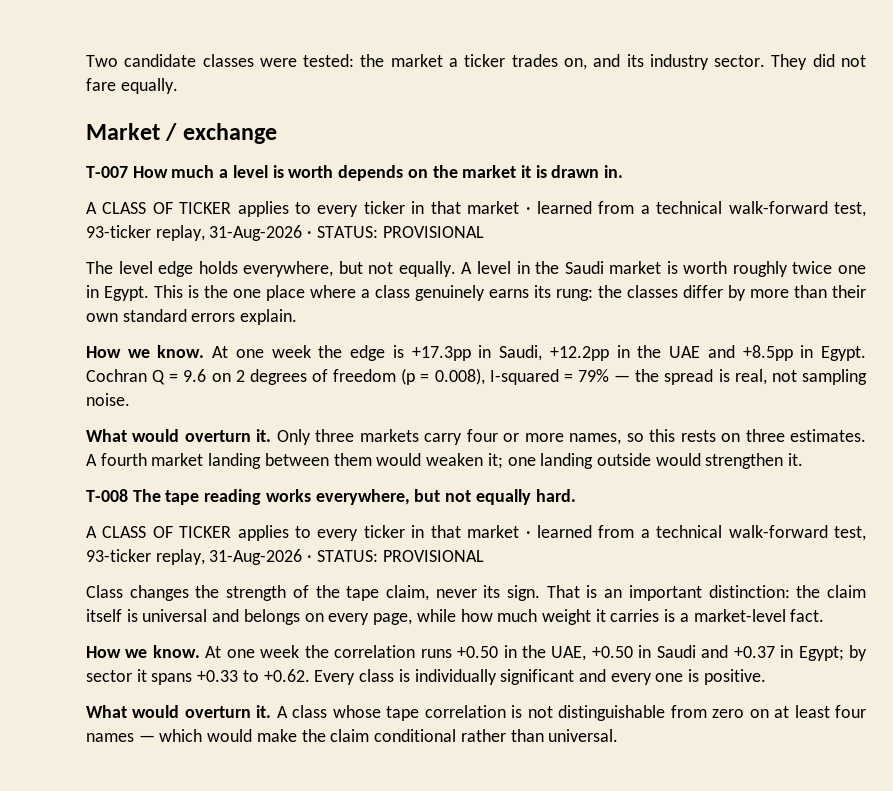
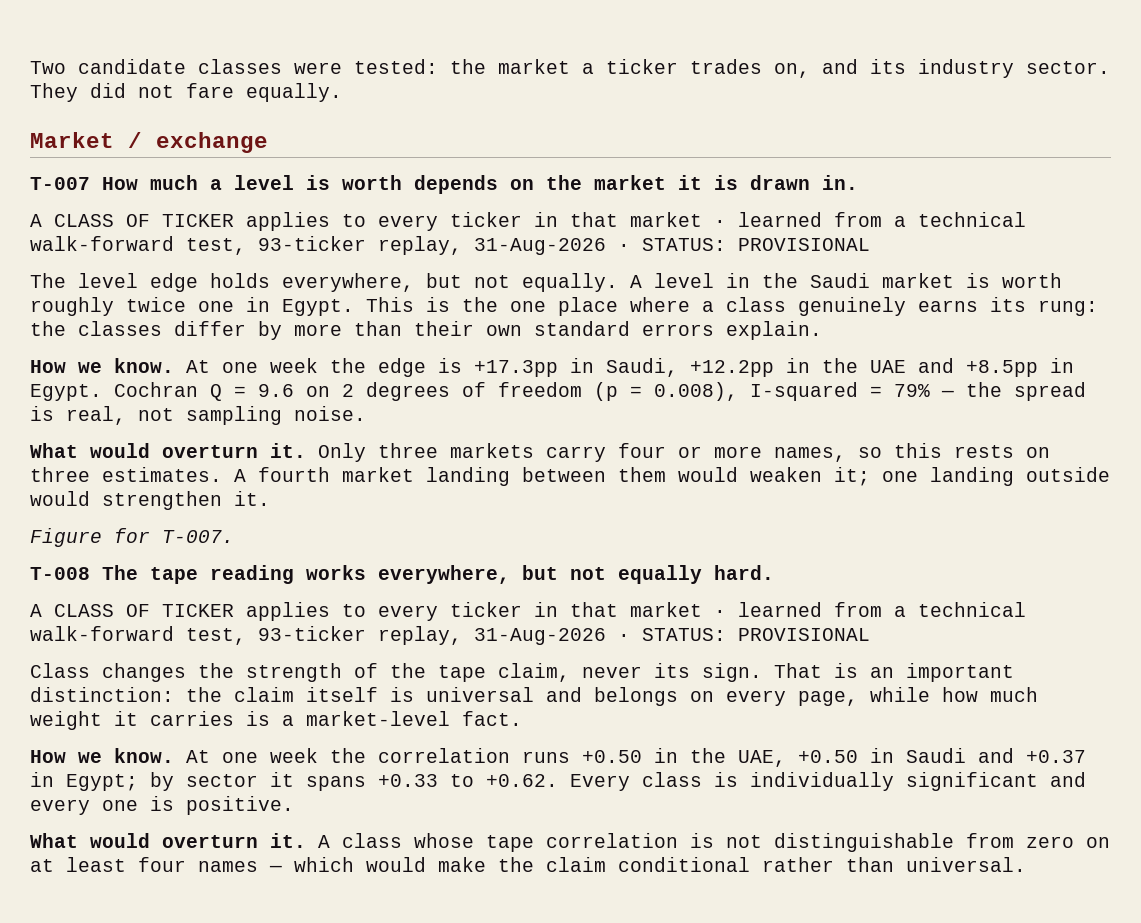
+ Figure for T-007.

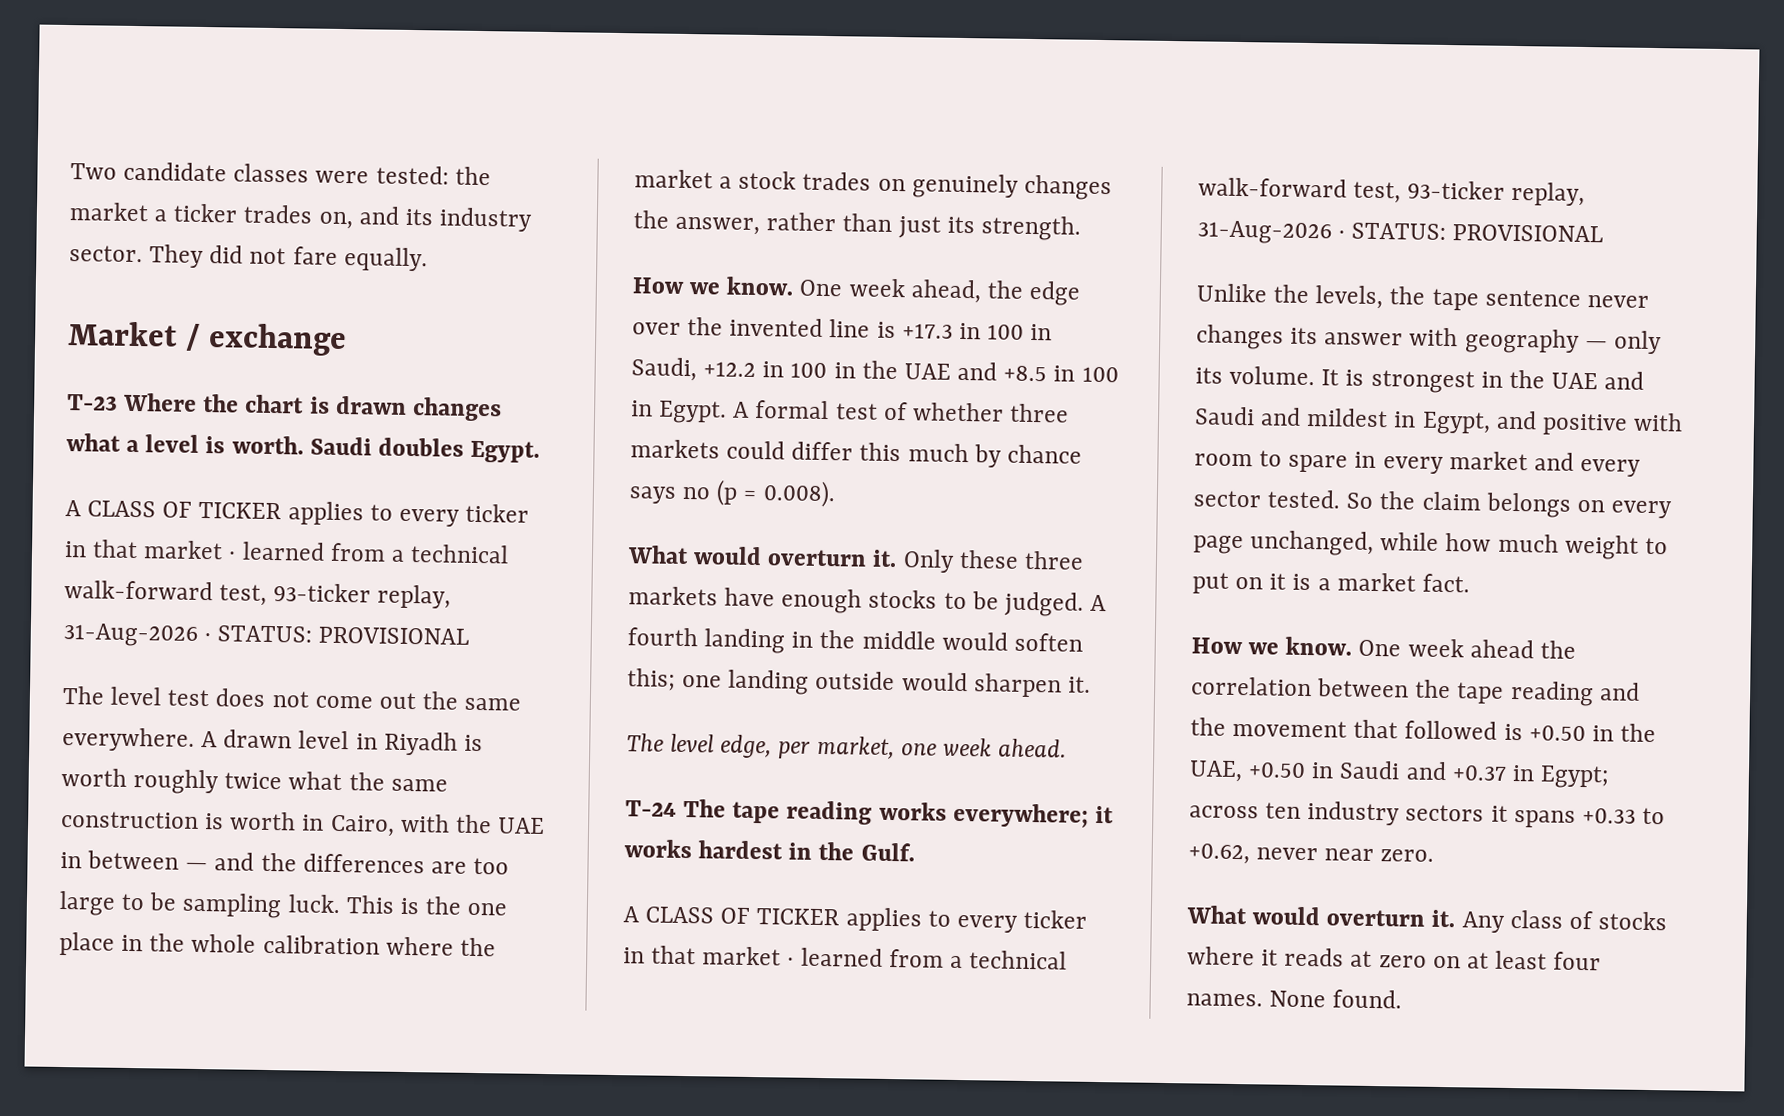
- T-007 How much a level is worth depends on the market it is drawn in.
+ T-23 Where the chart is drawn changes what a level is worth. Saudi doubles Egypt.
- The level edge holds everywhere, but not equally. A level in the Saudi market is worth roughly twice one in Egypt.
+ The level test does not come out the same everywhere. A drawn level in Riyadh is worth roughly twice what the same construction is worth in Cairo, with the UAE in between — and the differences are too large to be sampling luck.
- This is the one place where a class genuinely earns its rung: the classes differ by more than their own standard errors explain.
- How we know. At one week the edge is +17.3pp in Saudi, +12.2pp in the UAE and +8.5pp in Egypt. Cochran Q = 9.6 on 2 degrees of freedom (p = 0.008), I-squared = 79% — the spread is real, not sampling noise.
+ This is the one place in the whole calibration where the market a stock trades on genuinely changes the answer, rather than just its strength.
+ How we know. One week ahead, the edge over the invented line is +17.3 in 100 in Saudi, +12.2 in 100 in the UAE and +8.5 in 100 in Egypt. A formal test of whether three markets could differ this much by chance says no (p = 0.008).
- Only three markets carry four or more names, so this rests on three estimates. A fourth market landing between them would weaken it; one landing outside would strengthen it.
+ Only these three markets have enough stocks to be judged. A fourth landing in the middle would soften this; one landing outside would sharpen it.
- Figure for T-007.
- T-008 The tape reading works everywhere, but not equally hard.
+ The level edge, per market, one week ahead.
+ T-24 The tape reading works everywhere; it works hardest in the Gulf.
- Class changes the strength of the tape claim, never its sign. That is an important distinction: the claim itself is universal and belongs on every page, while how much weight it carries is a market-level fact.
+ Unlike the levels, the tape sentence never changes its answer with geography — only its volume. It is strongest in the UAE and Saudi and mildest in Egypt, and positive with room to spare in every market and every sector tested. So the claim belongs on every page unchanged, while how much weight to put on it is a market fact.
- At one week the correlation runs +0.50 in the UAE, +0.50 in Saudi and +0.37 in Egypt; by sector it spans +0.33 to +0.62. Every class is individually significant and every one is positive.
- What would overturn it. A class whose tape correlation is not distinguishable from zero on at least four names — which would make the claim conditional rather than universal.
+ One week ahead the correlation between the tape reading and the movement that followed is +0.50 in the UAE, +0.50 in Saudi and +0.37 in Egypt; across ten industry sectors it spans +0.33 to +0.62, never near zero.
+ What would overturn it. Any class of stocks where it reads at zero on at least four names. None found.

